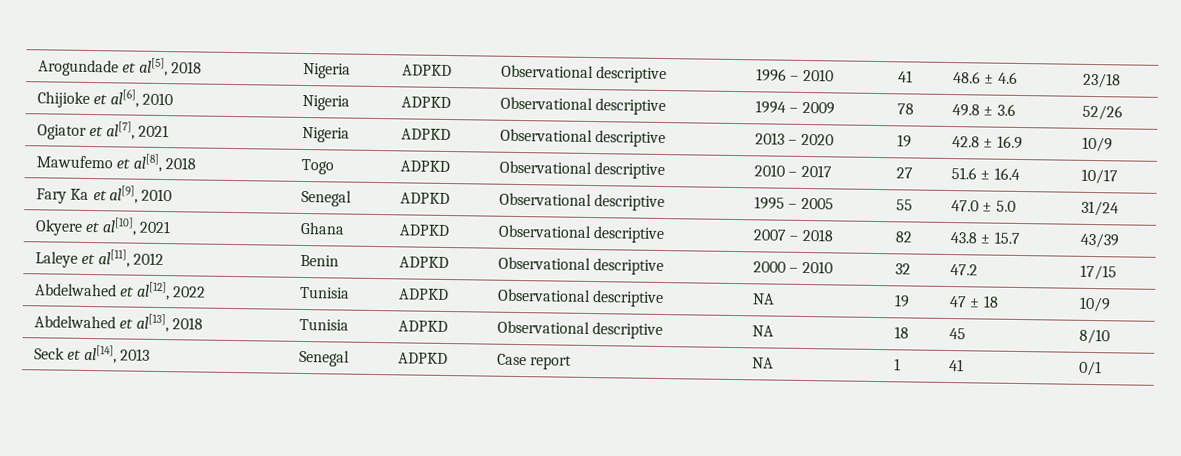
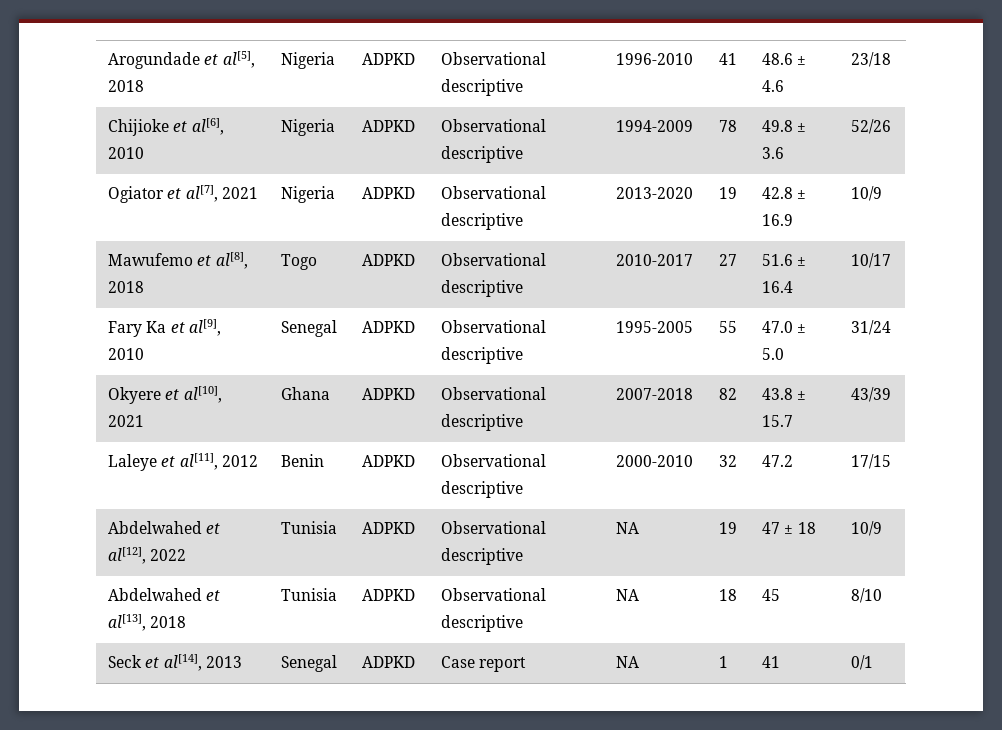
- Arogundade et al[5], 2018 | Nigeria | ADPKD | Observational descriptive | 1996 – 2010 | 41 | 48.6 ± 4.6 | 23/18
+ Arogundade et al[5], 2018 | Nigeria | ADPKD | Observational descriptive | 1996-2010 | 41 | 48.6 ± 4.6 | 23/18
- Chijioke et al[6], 2010 | Nigeria | ADPKD | Observational descriptive | 1994 – 2009 | 78 | 49.8 ± 3.6 | 52/26
+ Chijioke et al[6], 2010 | Nigeria | ADPKD | Observational descriptive | 1994-2009 | 78 | 49.8 ± 3.6 | 52/26
- Ogiator et al[7], 2021 | Nigeria | ADPKD | Observational descriptive | 2013 – 2020 | 19 | 42.8 ± 16.9 | 10/9
+ Ogiator et al[7], 2021 | Nigeria | ADPKD | Observational descriptive | 2013-2020 | 19 | 42.8 ± 16.9 | 10/9
- Mawufemo et al[8], 2018 | Togo | ADPKD | Observational descriptive | 2010 – 2017 | 27 | 51.6 ± 16.4 | 10/17
+ Mawufemo et al[8], 2018 | Togo | ADPKD | Observational descriptive | 2010-2017 | 27 | 51.6 ± 16.4 | 10/17
- Fary Ka et al[9], 2010 | Senegal | ADPKD | Observational descriptive | 1995 – 2005 | 55 | 47.0 ± 5.0 | 31/24
+ Fary Ka et al[9], 2010 | Senegal | ADPKD | Observational descriptive | 1995-2005 | 55 | 47.0 ± 5.0 | 31/24
- Okyere et al[10], 2021 | Ghana | ADPKD | Observational descriptive | 2007 – 2018 | 82 | 43.8 ± 15.7 | 43/39
+ Okyere et al[10], 2021 | Ghana | ADPKD | Observational descriptive | 2007-2018 | 82 | 43.8 ± 15.7 | 43/39
- Laleye et al[11], 2012 | Benin | ADPKD | Observational descriptive | 2000 – 2010 | 32 | 47.2 | 17/15
+ Laleye et al[11], 2012 | Benin | ADPKD | Observational descriptive | 2000-2010 | 32 | 47.2 | 17/15

